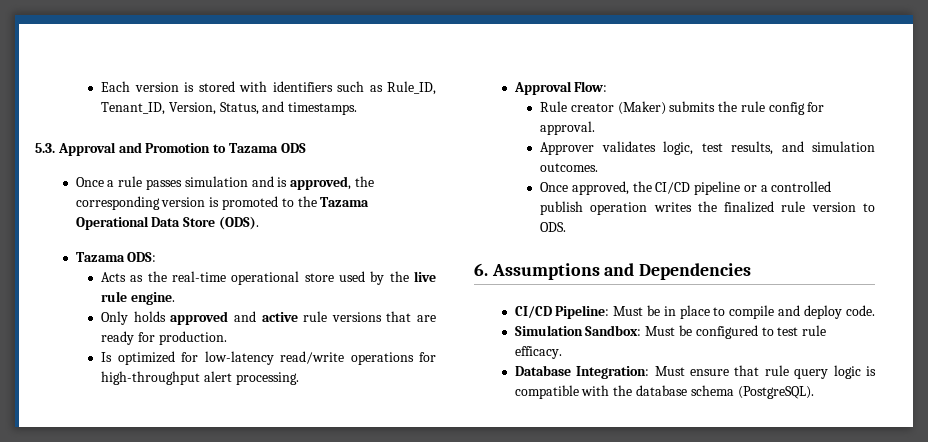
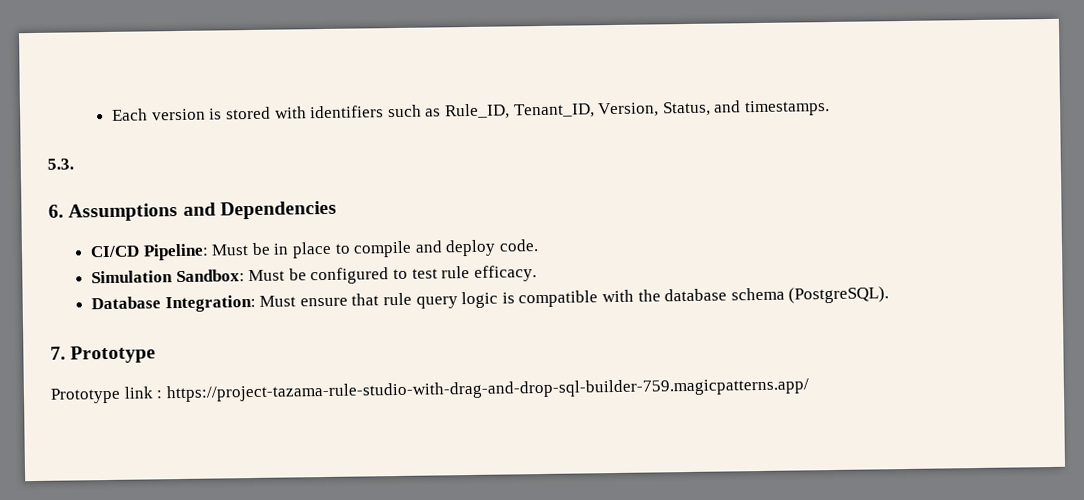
- 5.3. Approval and Promotion to Tazama ODS
- Once a rule passes simulation and is approved, the corresponding version is promoted to the Tazama Operational Data Store (ODS).
- Tazama ODS:
- Acts as the real-time operational store used by the live rule engine.
- Only holds approved and active rule versions that are ready for production.
- Is optimized for low-latency read/write operations for high-throughput alert processing.
- Approval Flow:
- Rule creator (Maker) submits the rule config for approval.
- Approver validates logic, test results, and simulation outcomes.
- Once approved, the CI/CD pipeline or a controlled publish operation writes the finalized rule version to ODS.
+ 5.3.
+ 7. Prototype
+ Prototype link : https://project-tazama-rule-studio-with-drag-and-drop-sql-builder-759.magicpatterns.app/

